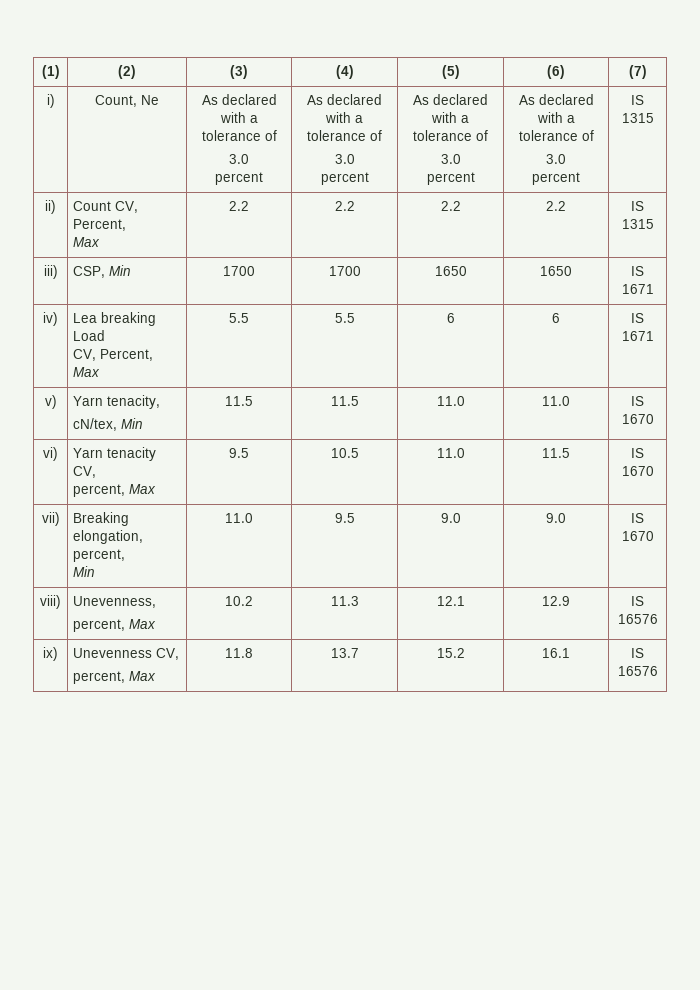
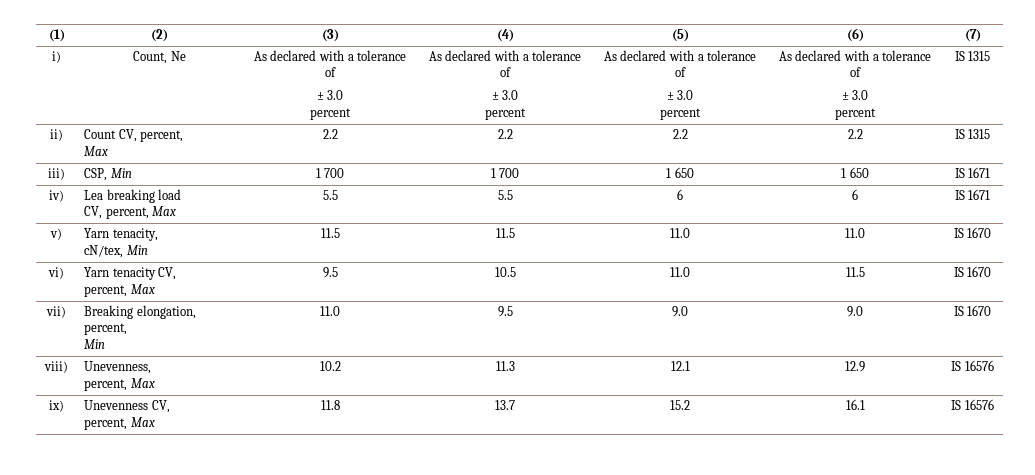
  Count, Ne | As declared with a tolerance of
- 3.0
+ ± 3.0
  percent | As declared with a tolerance of
- 3.0
+ ± 3.0
  percent | As declared with a tolerance of
- 3.0
+ ± 3.0
  percent | As declared with a tolerance of
- 3.0
+ ± 3.0
- ii) | Count CV, Percent,
+ ii) | Count CV, percent,
- iii) | CSP, Min | 1700 | 1700 | 1650 | 1650 | IS 1671
+ iii) | CSP, Min | 1 700 | 1 700 | 1 650 | 1 650 | IS 1671
- iv) | Lea breaking Load
- CV, Percent, Max | 5.5 | 5.5 | 6 | 6 | IS 1671
+ iv) | Lea breaking load
+ CV, percent, Max | 5.5 | 5.5 | 6 | 6 | IS 1671

